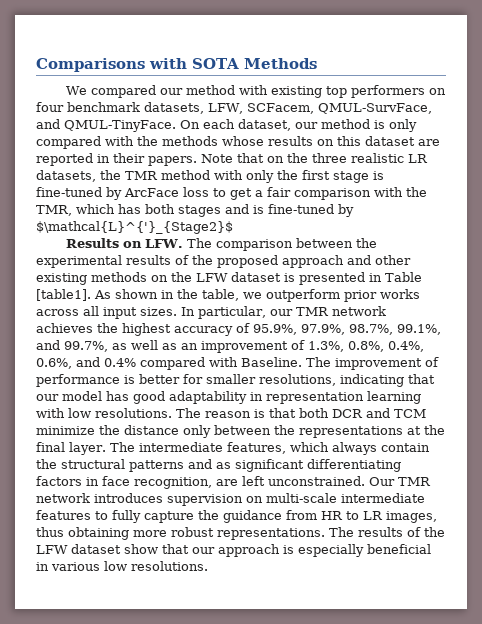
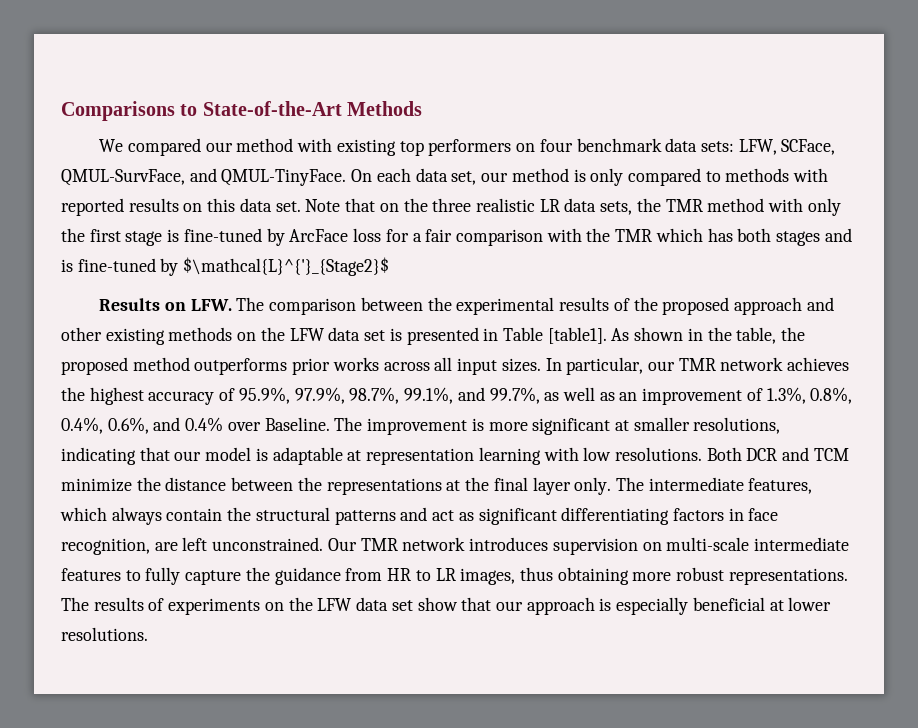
- Comparisons with SOTA Methods
+ Comparisons to State-of-the-Art Methods
- We compared our method with existing top performers on four benchmark datasets, LFW, SCFacem, QMUL-SurvFace, and QMUL-TinyFace.
+ We compared our method with existing top performers on four benchmark data sets: LFW, SCFace, QMUL-SurvFace, and QMUL-TinyFace.
- On each dataset, our method is only compared with the methods whose results on this dataset are reported in their papers.
+ On each data set, our method is only compared to methods with reported results on this data set.
- Note that on the three realistic LR datasets, the TMR method with only the first stage is fine-tuned by ArcFace loss to get a fair comparison with the TMR, which has both stages and is fine-tuned by $\mathcal{L}^{'}_{Stage2}$
+ Note that on the three realistic LR data sets, the TMR method with only the first stage is fine-tuned by ArcFace loss for a fair comparison with the TMR which has both stages and is fine-tuned by $\mathcal{L}^{'}_{Stage2}$
- Results on LFW. The comparison between the experimental results of the proposed approach and other existing methods on the LFW dataset is presented in Table [table1].
+ Results on LFW. The comparison between the experimental results of the proposed approach and other existing methods on the LFW data set is presented in Table [table1].
- As shown in the table, we outperform prior works across all input sizes.
+ As shown in the table, the proposed method outperforms prior works across all input sizes.
- In particular, our TMR network achieves the highest accuracy of 95.9%, 97.9%, 98.7%, 99.1%, and 99.7%, as well as an improvement of 1.3%, 0.8%, 0.4%, 0.6%, and 0.4% compared with Baseline.
+ In particular, our TMR network achieves the highest accuracy of 95.9%, 97.9%, 98.7%, 99.1%, and 99.7%, as well as an improvement of 1.3%, 0.8%, 0.4%, 0.6%, and 0.4% over Baseline.
- The improvement of performance is better for smaller resolutions, indicating that our model has good adaptability in representation learning with low resolutions.
+ The improvement is more significant at smaller resolutions, indicating that our model is adaptable at representation learning with low resolutions.
- The reason is that both DCR and TCM minimize the distance only between the representations at the final layer.
+ Both DCR and TCM minimize the distance between the representations at the final layer only.
- The intermediate features, which always contain the structural patterns and as significant differentiating factors in face recognition, are left unconstrained.
+ The intermediate features, which always contain the structural patterns and act as significant differentiating factors in face recognition, are left unconstrained.
- The results of the LFW dataset show that our approach is especially beneficial in various low resolutions.
+ The results of experiments on the LFW data set show that our approach is especially beneficial at lower resolutions.

